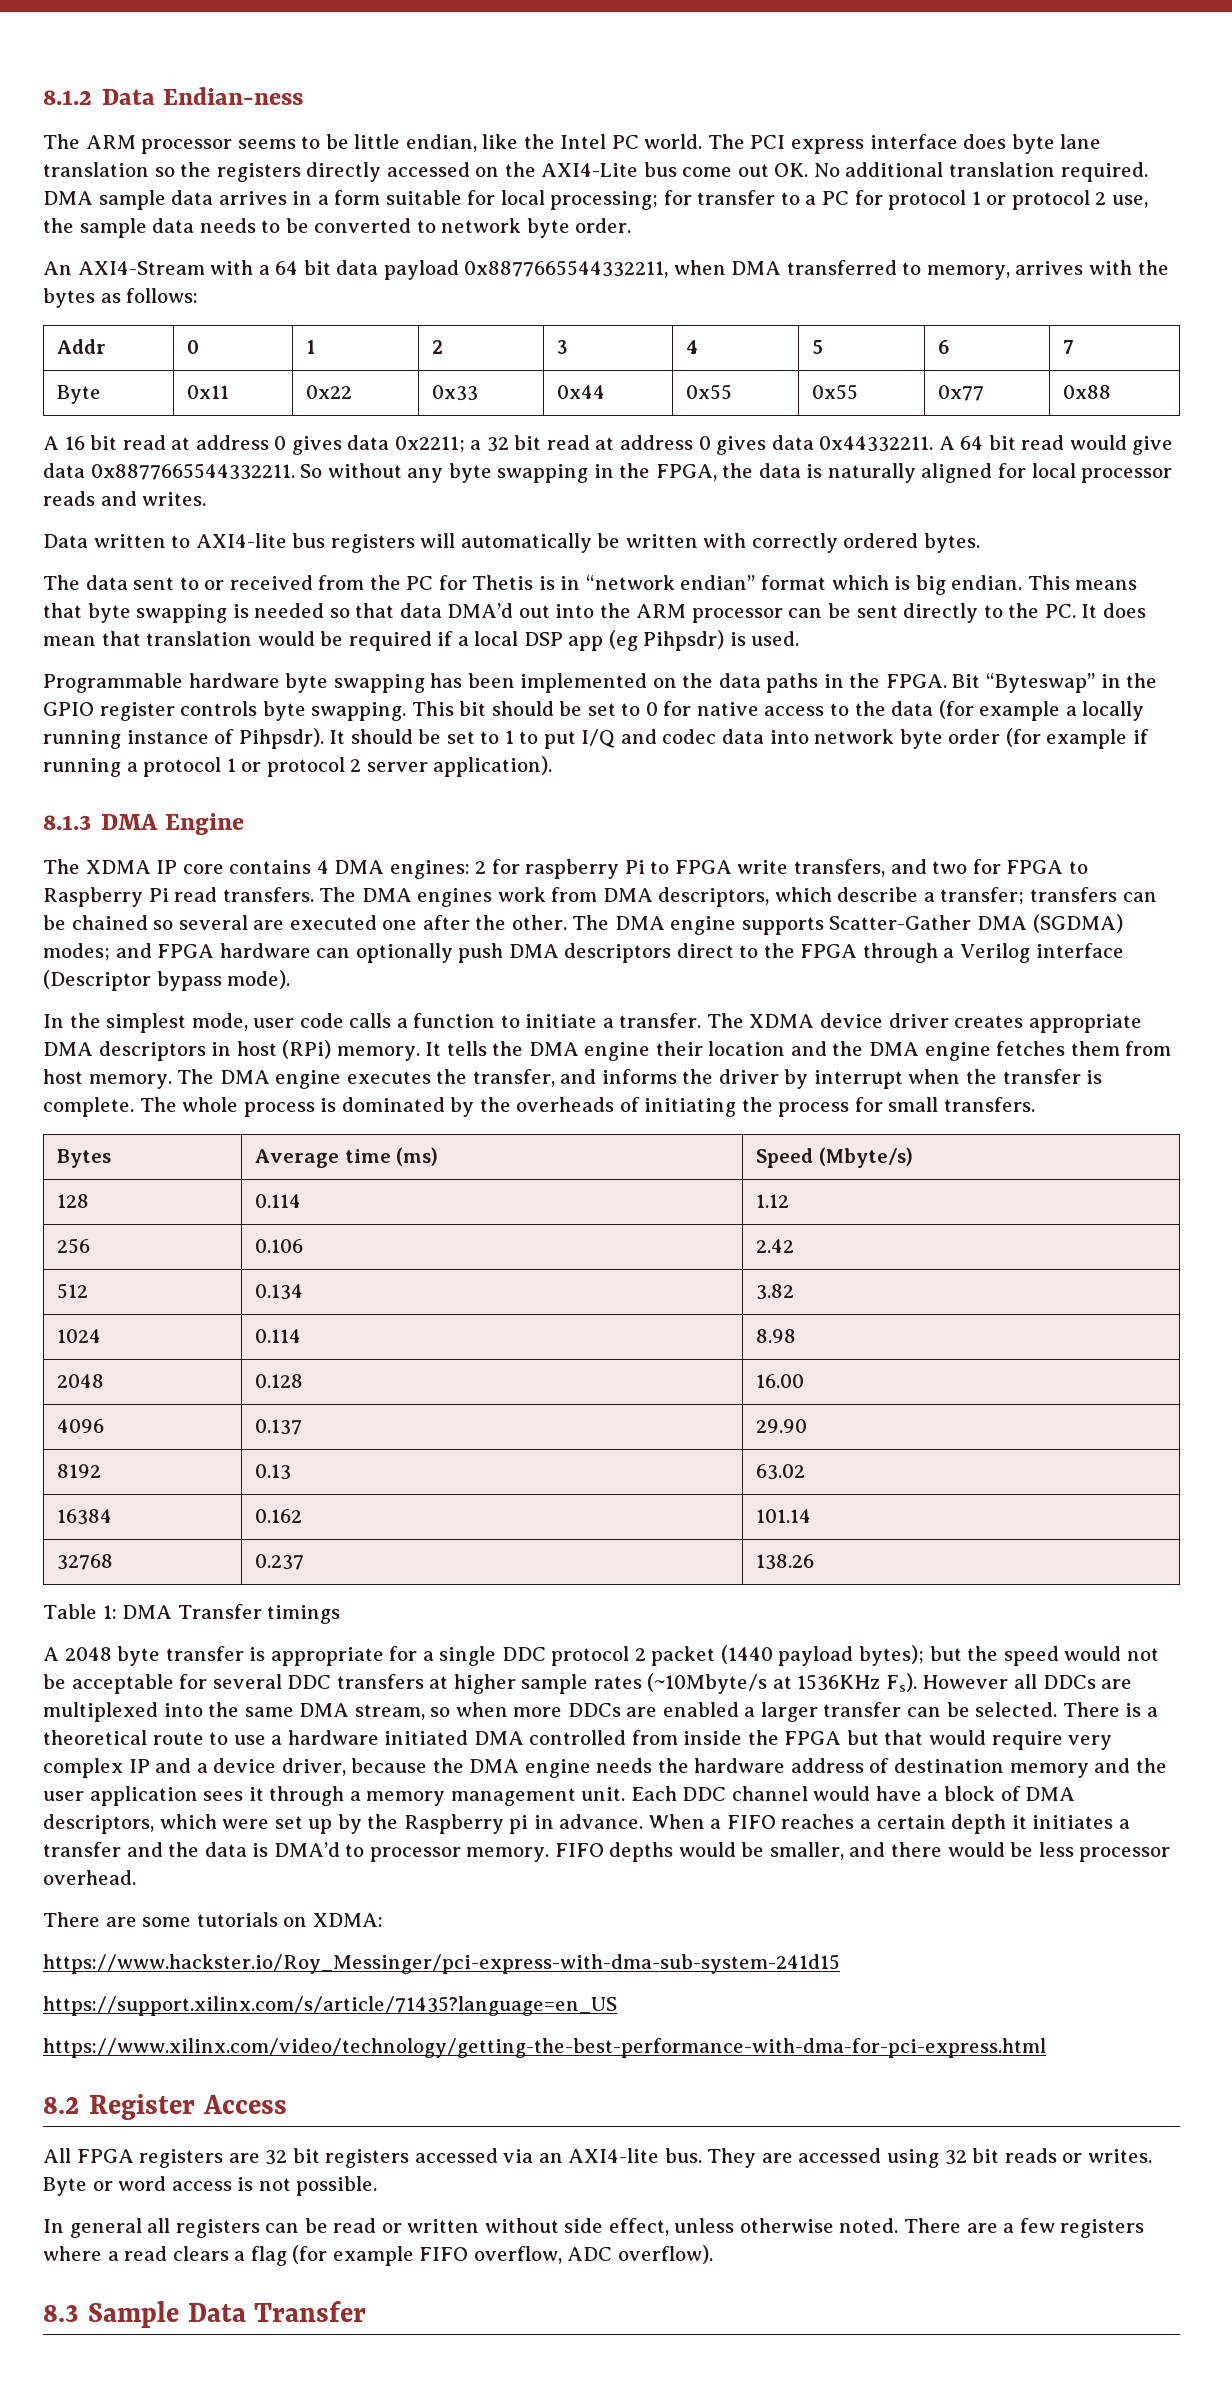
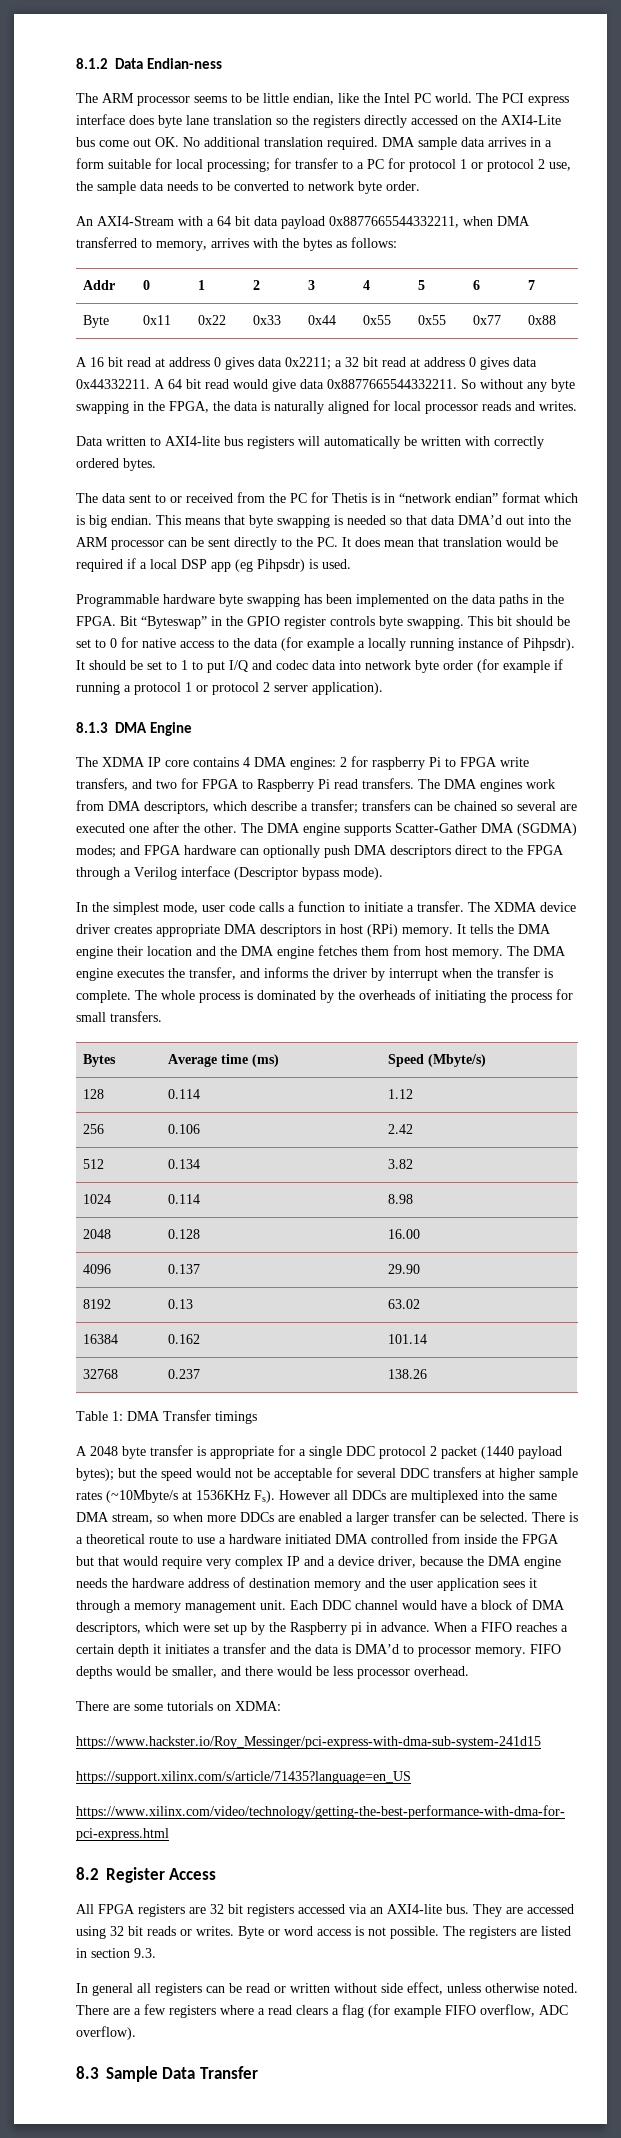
+ The registers are listed in section 9.3.

